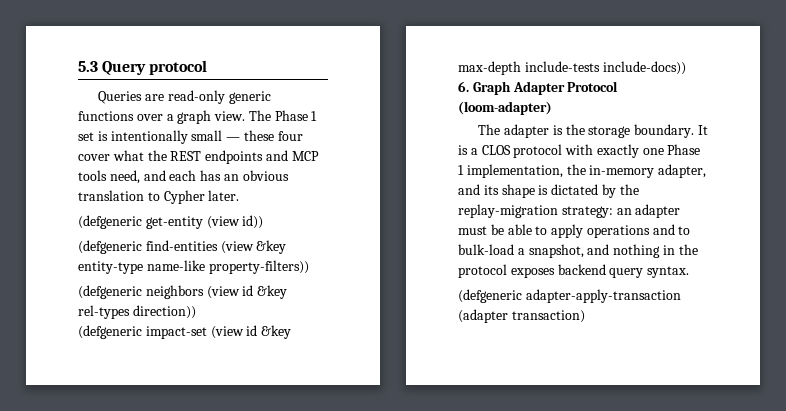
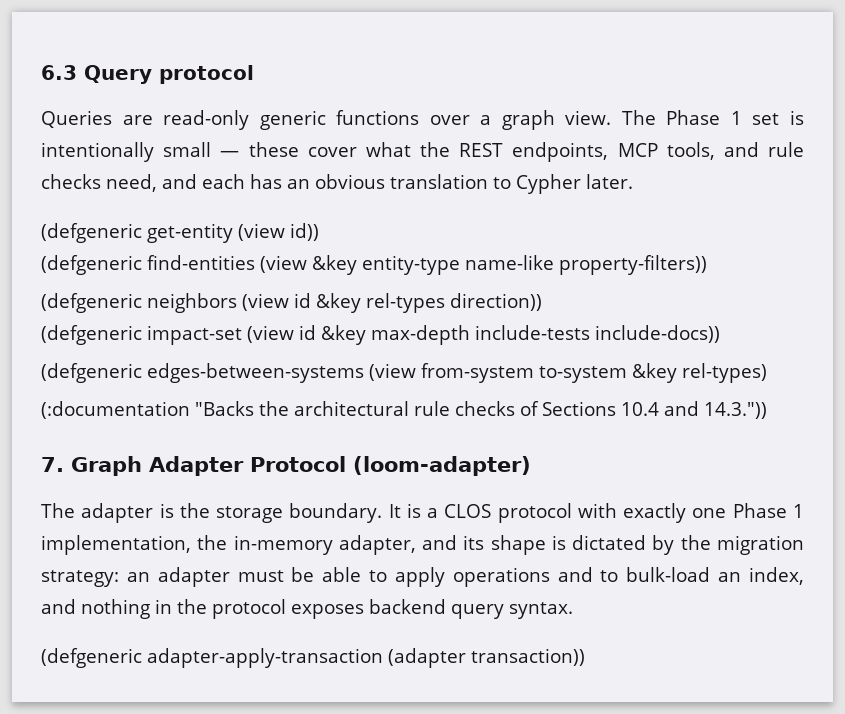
- 5.3 Query protocol
+ 6.3 Query protocol
- The Phase 1 set is intentionally small — these four cover what the REST endpoints and MCP tools need, and each has an obvious translation to Cypher later.
+ The Phase 1 set is intentionally small — these cover what the REST endpoints, MCP tools, and rule checks need, and each has an obvious translation to Cypher later.
- 6. Graph Adapter Protocol (loom-adapter)
+ (defgeneric edges-between-systems (view from-system to-system &key rel-types)
+ (:documentation "Backs the architectural rule checks of Sections 10.4 and 14.3."))
+ 7. Graph Adapter Protocol (loom-adapter)
- It is a CLOS protocol with exactly one Phase 1 implementation, the in-memory adapter, and its shape is dictated by the replay-migration strategy: an adapter must be able to apply operations and to bulk-load a snapshot, and nothing in the protocol exposes backend query syntax.
+ It is a CLOS protocol with exactly one Phase 1 implementation, the in-memory adapter, and its shape is dictated by the migration strategy: an adapter must be able to apply operations and to bulk-load an index, and nothing in the protocol exposes backend query syntax.
- (defgeneric adapter-apply-transaction (adapter transaction)
+ (defgeneric adapter-apply-transaction (adapter transaction))

